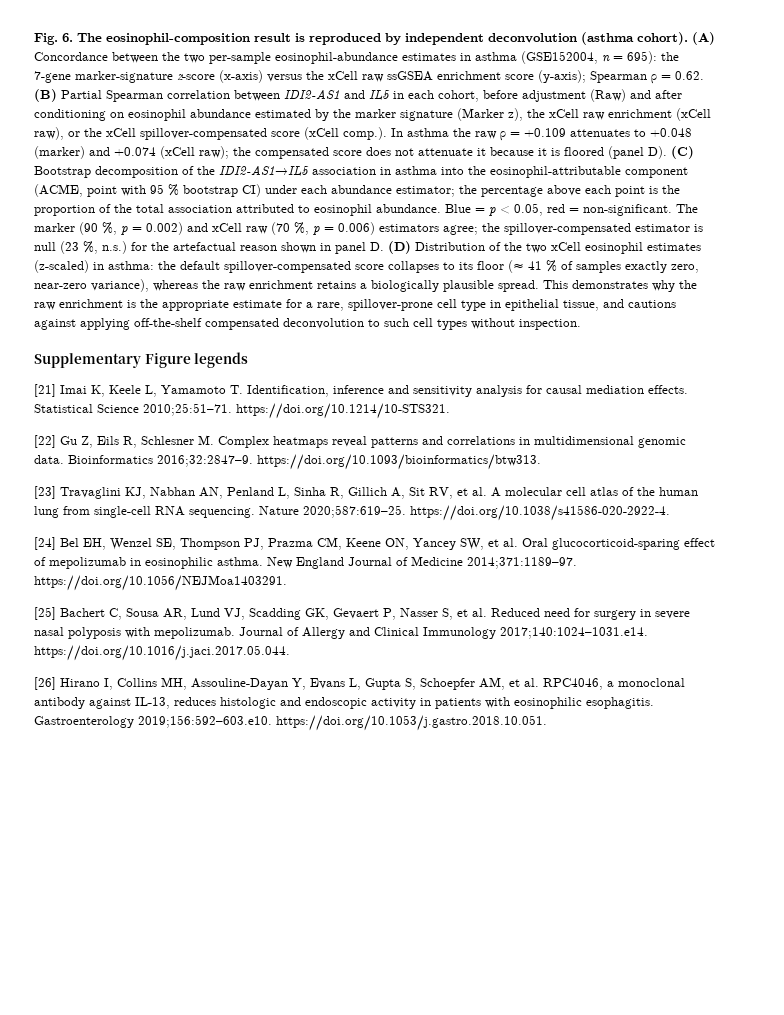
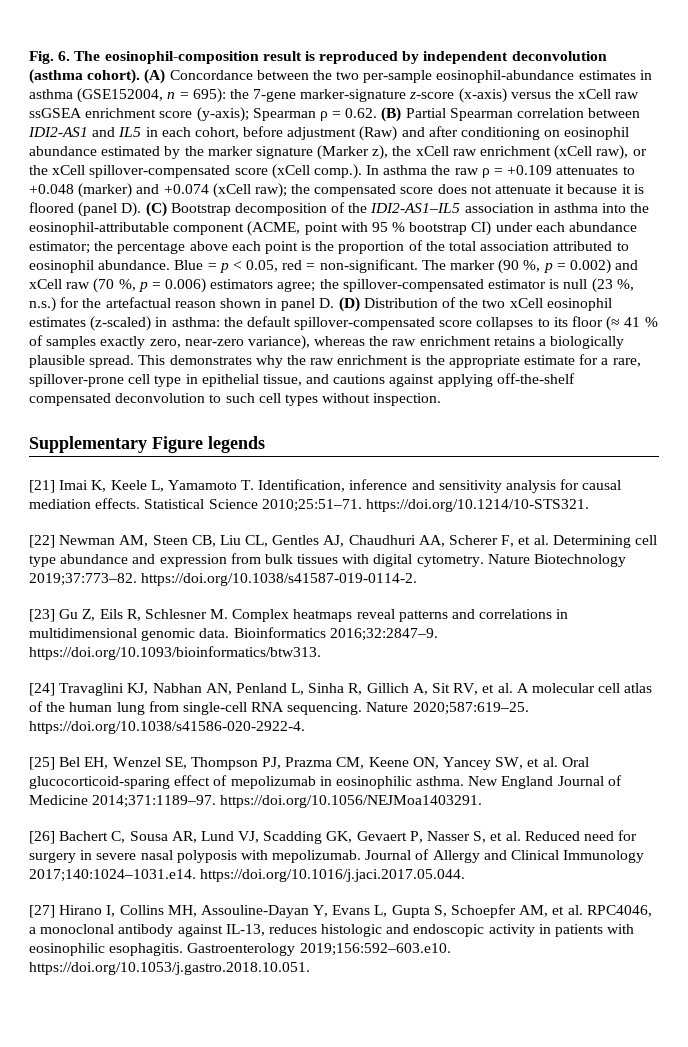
- the compensated score does not attenuate it because it is floored (panel D). (C) Bootstrap decomposition of the IDI2-AS1→IL5 association in asthma into the eosinophil-attributable component (ACME, point with 95 % bootstrap CI) under each abundance estimator;
+ the compensated score does not attenuate it because it is floored (panel D). (C) Bootstrap decomposition of the IDI2-AS1–IL5 association in asthma into the eosinophil-attributable component (ACME, point with 95 % bootstrap CI) under each abundance estimator;
- [22] Gu Z, Eils R, Schlesner M. Complex heatmaps reveal patterns and correlations in multidimensional genomic data.
+ [22] Newman AM, Steen CB, Liu CL, Gentles AJ, Chaudhuri AA, Scherer F, et al. Determining cell type abundance and expression from bulk tissues with digital cytometry. Nature Biotechnology 2019;37:773–82. https://doi.org/10.1038/s41587-019-0114-2.
+ [23] Gu Z, Eils R, Schlesner M. Complex heatmaps reveal patterns and correlations in multidimensional genomic data.
- [23] Travaglini KJ, Nabhan AN, Penland L, Sinha R, Gillich A, Sit RV, et al. A molecular cell atlas of the human lung from single-cell RNA sequencing.
+ [24] Travaglini KJ, Nabhan AN, Penland L, Sinha R, Gillich A, Sit RV, et al. A molecular cell atlas of the human lung from single-cell RNA sequencing.
- [24] Bel EH, Wenzel SE, Thompson PJ, Prazma CM, Keene ON, Yancey SW, et al. Oral glucocorticoid-sparing effect of mepolizumab in eosinophilic asthma.
+ [25] Bel EH, Wenzel SE, Thompson PJ, Prazma CM, Keene ON, Yancey SW, et al. Oral glucocorticoid-sparing effect of mepolizumab in eosinophilic asthma.
- [25] Bachert C, Sousa AR, Lund VJ, Scadding GK, Gevaert P, Nasser S, et al. Reduced need for surgery in severe nasal polyposis with mepolizumab.
+ [26] Bachert C, Sousa AR, Lund VJ, Scadding GK, Gevaert P, Nasser S, et al. Reduced need for surgery in severe nasal polyposis with mepolizumab.
- [26] Hirano I, Collins MH, Assouline-Dayan Y, Evans L, Gupta S, Schoepfer AM, et al. RPC4046, a monoclonal antibody against IL-13, reduces histologic and endoscopic activity in patients with eosinophilic esophagitis.
+ [27] Hirano I, Collins MH, Assouline-Dayan Y, Evans L, Gupta S, Schoepfer AM, et al. RPC4046, a monoclonal antibody against IL-13, reduces histologic and endoscopic activity in patients with eosinophilic esophagitis.

